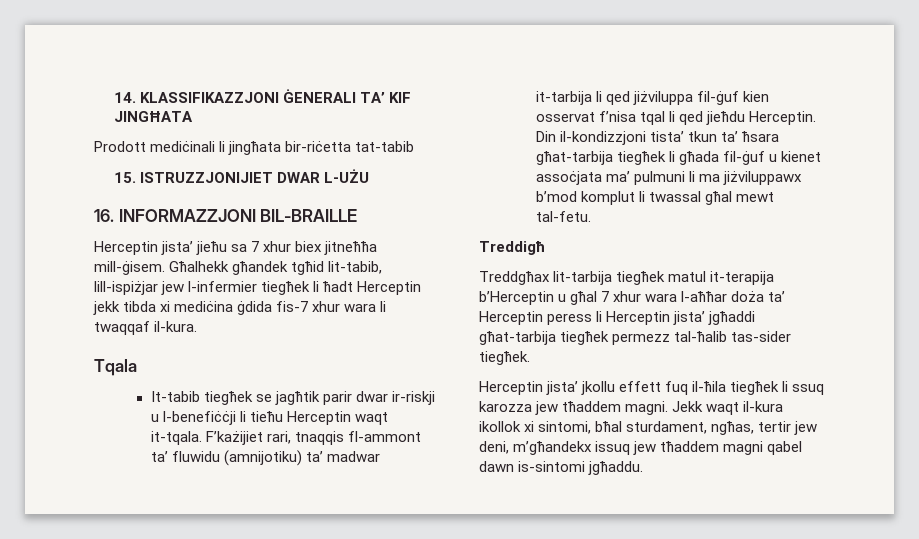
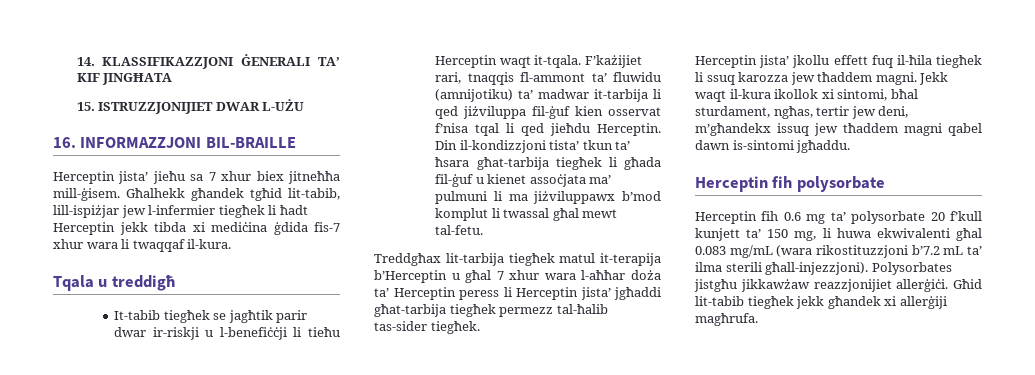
- Prodott mediċinali li jingħata bir-riċetta tat-tabib
- Tqala
+ Tqala u treddigħ
- Treddigħ
+ Herceptin fih polysorbate
+ Herceptin fih 0.6 mg ta’ polysorbate 20 f’kull kunjett ta’ 150 mg, li huwa ekwivalenti għal 0.083 mg/mL (wara rikostituzzjoni b’7.2 mL ta’ ilma sterili għall-injezzjoni). Polysorbates jistgħu jikkawżaw reazzjonijiet allerġiċi. Għid lit-tabib tiegħek jekk għandek xi allerġiji magħrufa.

